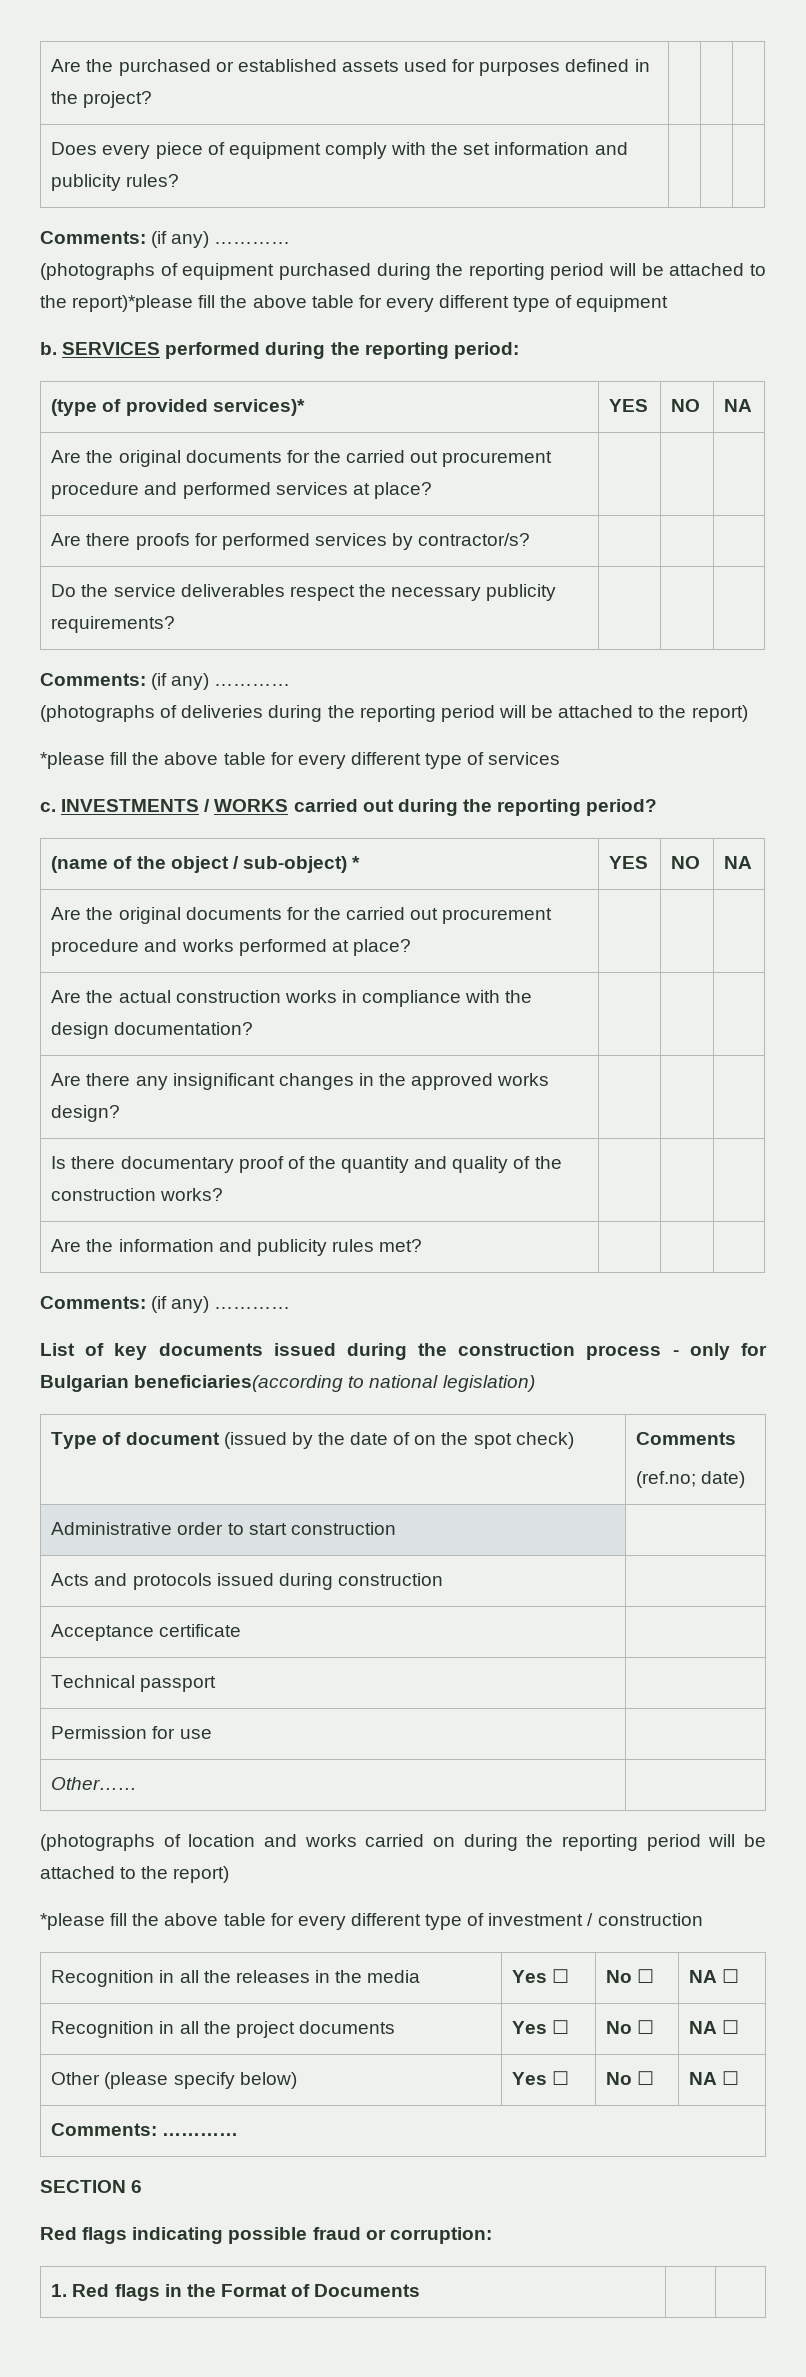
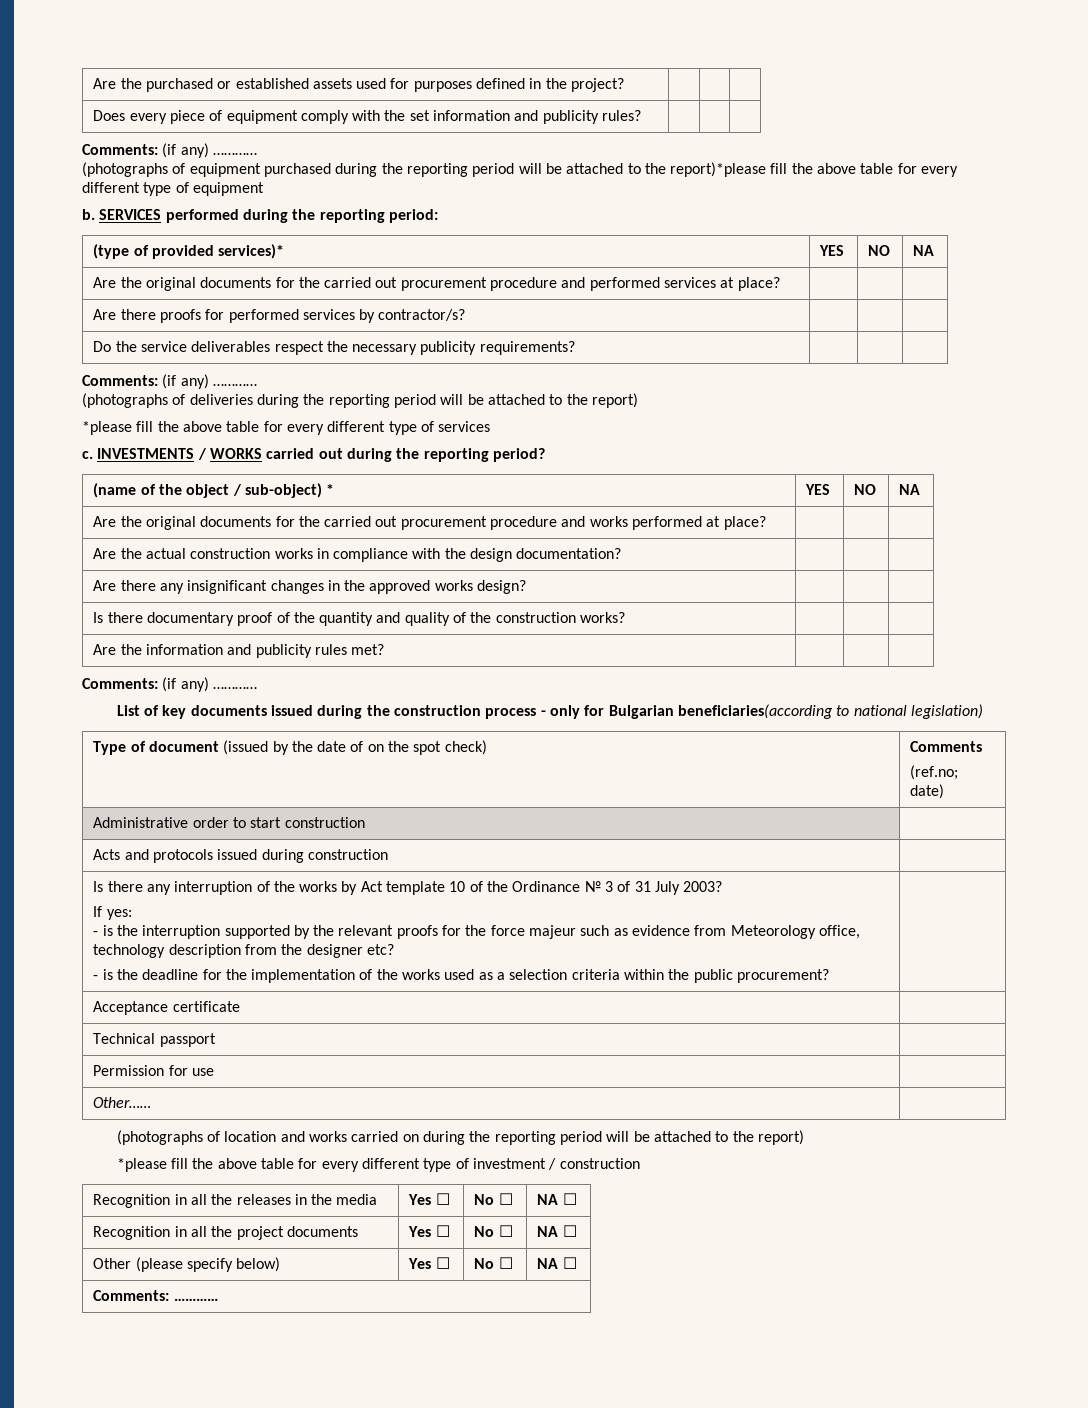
+ Is there any interruption of the works by Act template 10 of the Ordinance № 3 of 31 July 2003?
+ If yes:
+ - is the interruption supported by the relevant proofs for the force majeur such as evidence from Meteorology office, technology description from the designer etc?
+ - is the deadline for the implementation of the works used as a selection criteria within the public procurement?
- SECTION 6
- Red flags indicating possible fraud or corruption:
- 1. Red flags in the Format of Documents | |

